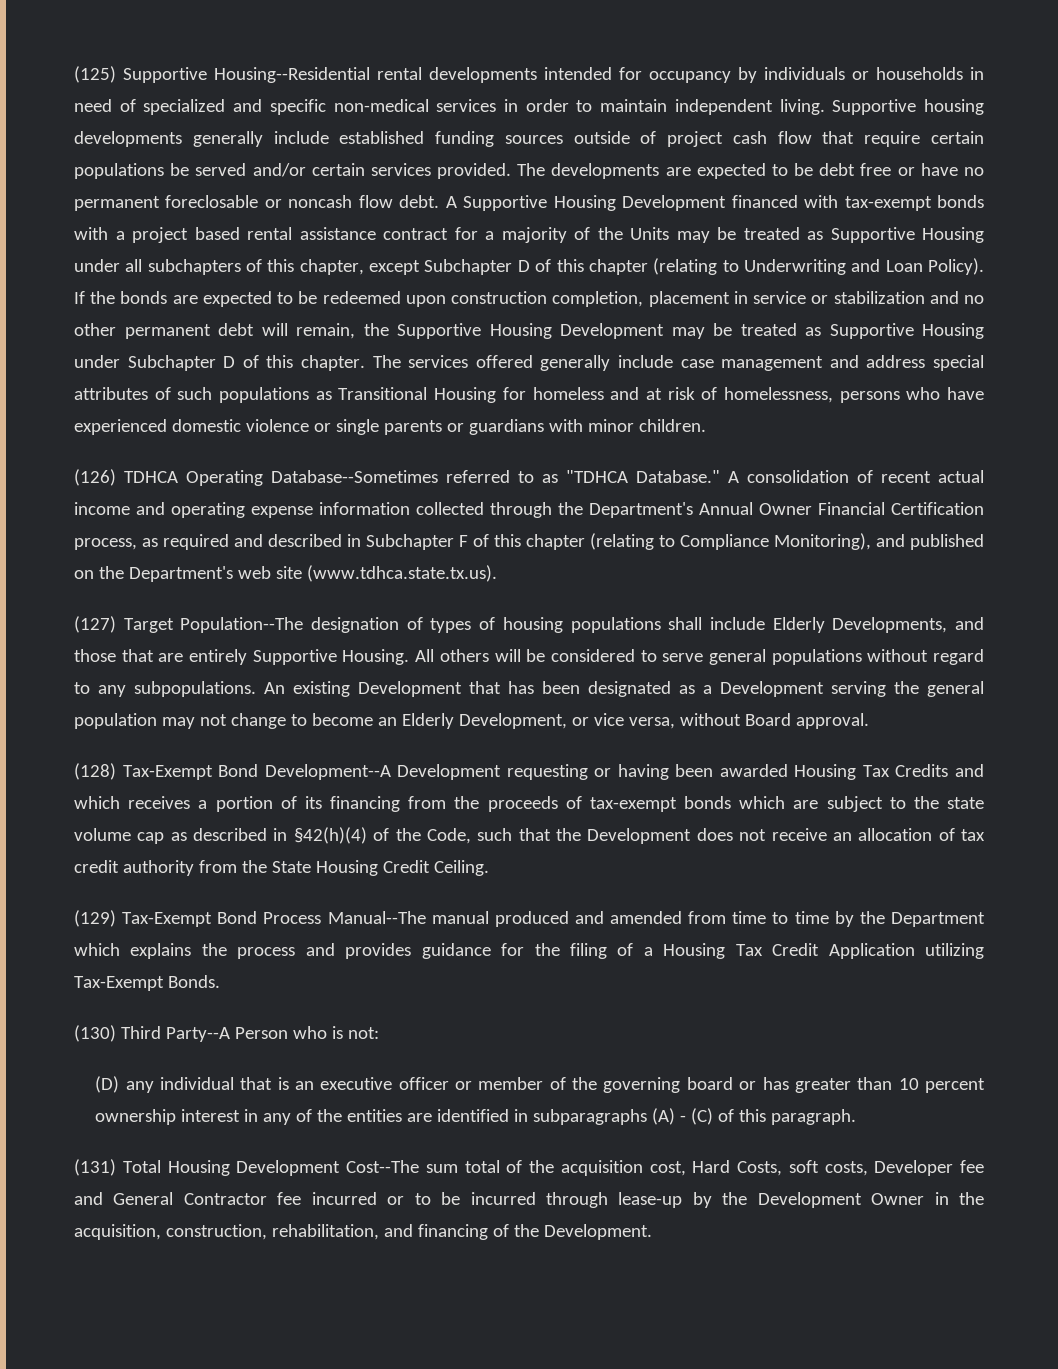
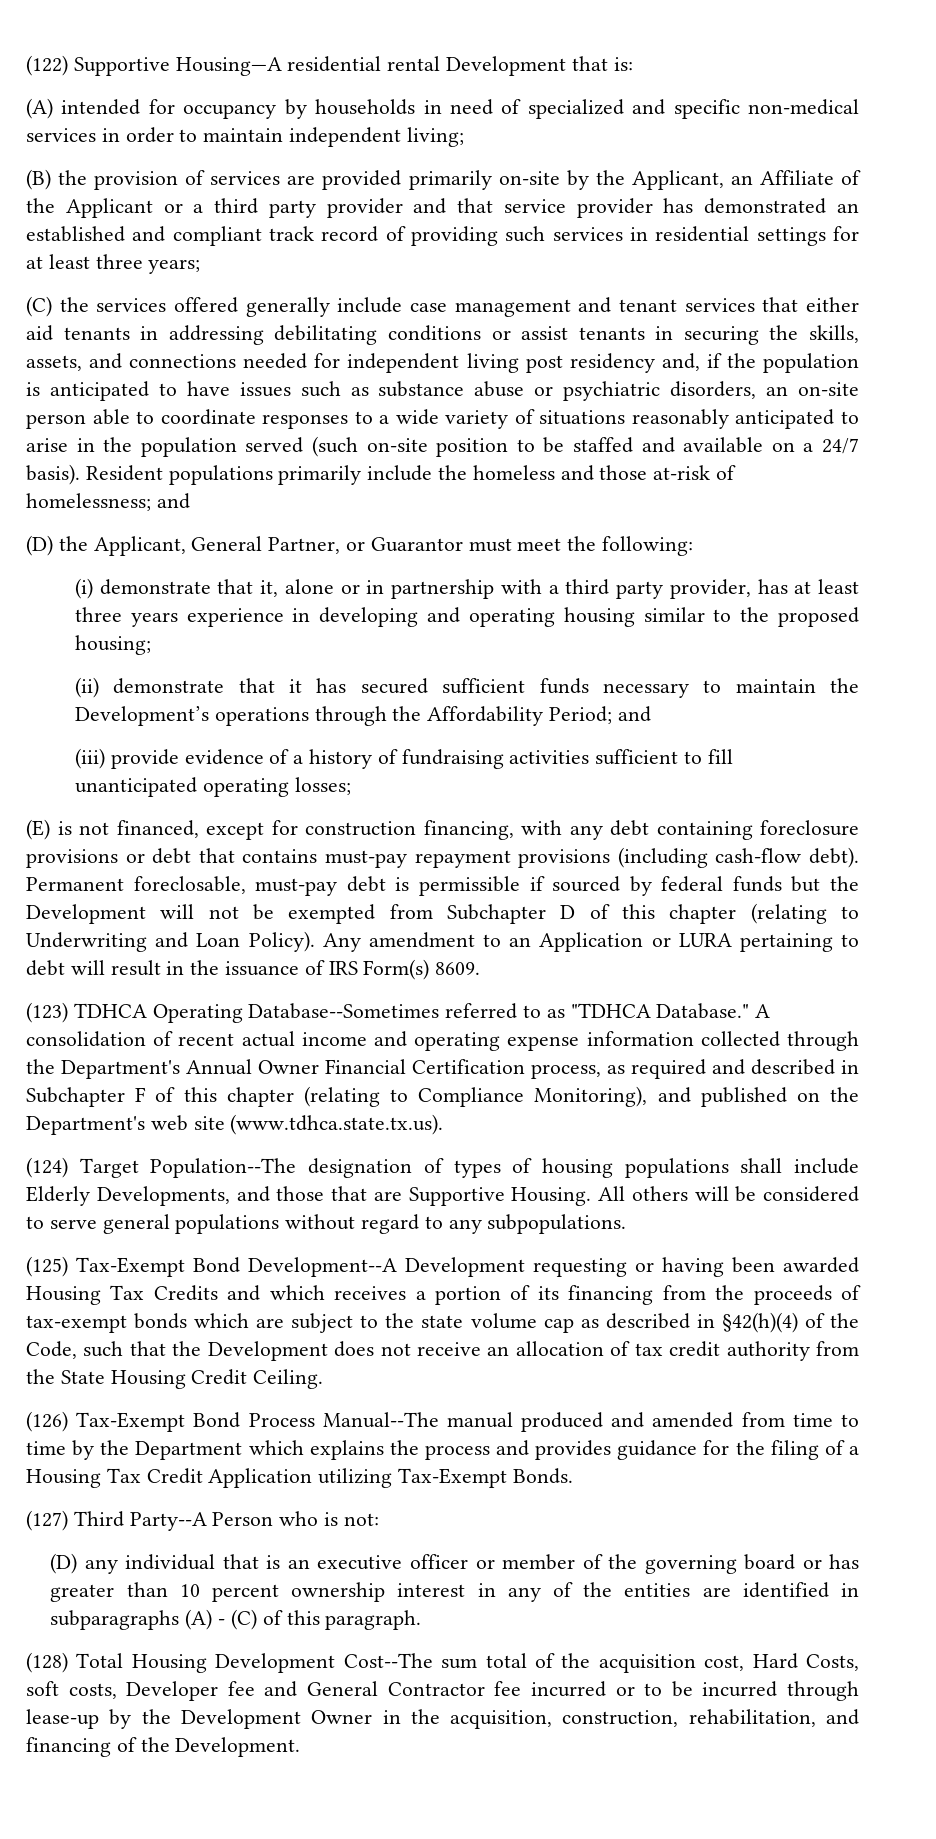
- (125) Supportive Housing--Residential rental developments intended for occupancy by individuals or households in need of specialized and specific non-medical services in order to maintain independent living. Supportive housing developments generally include established funding sources outside of project cash flow that require certain populations be served and/or certain services provided. The developments are expected to be debt free or have no permanent foreclosable or noncash flow debt. A Supportive Housing Development financed with tax-exempt bonds with a project based rental assistance contract for a majority of the Units may be treated as Supportive Housing under all subchapters of this chapter, except Subchapter D of this chapter (relating to Underwriting and Loan Policy).
+ (122) Supportive Housing—A residential rental Development that is:
+ (A) intended for occupancy by households in need of specialized and specific non-medical services in order to maintain independent living;
+ (B) the provision of services are provided primarily on-site by the Applicant, an Affiliate of the Applicant or a third party provider and that service provider has demonstrated an established and compliant track record of providing such services in residential settings for at least three years;
+ (C) the services offered generally include case management and tenant services that either aid tenants in addressing debilitating conditions or assist tenants in securing the skills, assets, and connections needed for independent living post residency and, if the population is anticipated to have issues such as substance abuse or psychiatric disorders, an on-site person able to coordinate responses to a wide variety of situations reasonably anticipated to arise in the population served (such on-site position to be staffed and available on a 24/7 basis). Resident populations primarily include the homeless and those at-risk of homelessness; and
+ (D) the Applicant, General Partner, or Guarantor must meet the following:
+ (i) demonstrate that it, alone or in partnership with a third party provider, has at least three years experience in developing and operating housing similar to the proposed housing;
+ (ii) demonstrate that it has secured sufficient funds necessary to maintain the Development’s operations through the Affordability Period; and
+ (iii) provide evidence of a history of fundraising activities sufficient to fill unanticipated operating losses;
+ (E) is not financed, except for construction financing, with any debt containing foreclosure provisions or debt that contains must-pay repayment provisions (including cash-flow debt). Permanent foreclosable, must-pay debt is permissible if sourced by federal funds but the Development will not be exempted from Subchapter D of this chapter (relating to Underwriting and Loan Policy).
- If the bonds are expected to be redeemed upon construction completion, placement in service or stabilization and no other permanent debt will remain, the Supportive Housing Development may be treated as Supportive Housing under Subchapter D of this chapter. The services offered generally include case management and address special attributes of such populations as Transitional Housing for homeless and at risk of homelessness, persons who have experienced domestic violence or single parents or guardians with minor children.
- (126) TDHCA Operating Database--Sometimes referred to as "TDHCA Database."
+ Any amendment to an Application or LURA pertaining to debt will result in the issuance of IRS Form(s) 8609.
+ (123) TDHCA Operating Database--Sometimes referred to as "TDHCA Database."
- (127) Target Population--The designation of types of housing populations shall include Elderly Developments, and those that are entirely Supportive Housing.
+ (124) Target Population--The designation of types of housing populations shall include Elderly Developments, and those that are Supportive Housing.
- All others will be considered to serve general populations without regard to any subpopulations. An existing Development that has been designated as a Development serving the general population may not change to become an Elderly Development, or vice versa, without Board approval.
- (128) Tax-Exempt Bond Development--A Development requesting or having been awarded Housing Tax Credits and which receives a portion of its financing from the proceeds of tax-exempt bonds which are subject to the state volume cap as described in §42(h)(4) of the Code, such that the Development does not receive an allocation of tax credit authority from the State Housing Credit Ceiling.
+ All others will be considered to serve general populations without regard to any subpopulations.
+ (125) Tax-Exempt Bond Development--A Development requesting or having been awarded Housing Tax Credits and which receives a portion of its financing from the proceeds of tax-exempt bonds which are subject to the state volume cap as described in §42(h)(4) of the Code, such that the Development does not receive an allocation of tax credit authority from the State Housing Credit Ceiling.
- (129) Tax-Exempt Bond Process Manual--The manual produced and amended from time to time by the Department which explains the process and provides guidance for the filing of a Housing Tax Credit Application utilizing Tax-Exempt Bonds.
+ (126) Tax-Exempt Bond Process Manual--The manual produced and amended from time to time by the Department which explains the process and provides guidance for the filing of a Housing Tax Credit Application utilizing Tax-Exempt Bonds.
- (130) Third Party--A Person who is not:
+ (127) Third Party--A Person who is not:
- (131) Total Housing Development Cost--The sum total of the acquisition cost, Hard Costs, soft costs, Developer fee and General Contractor fee incurred or to be incurred through lease-up by the Development Owner in the acquisition, construction, rehabilitation, and financing of the Development.
+ (128) Total Housing Development Cost--The sum total of the acquisition cost, Hard Costs, soft costs, Developer fee and General Contractor fee incurred or to be incurred through lease-up by the Development Owner in the acquisition, construction, rehabilitation, and financing of the Development.

